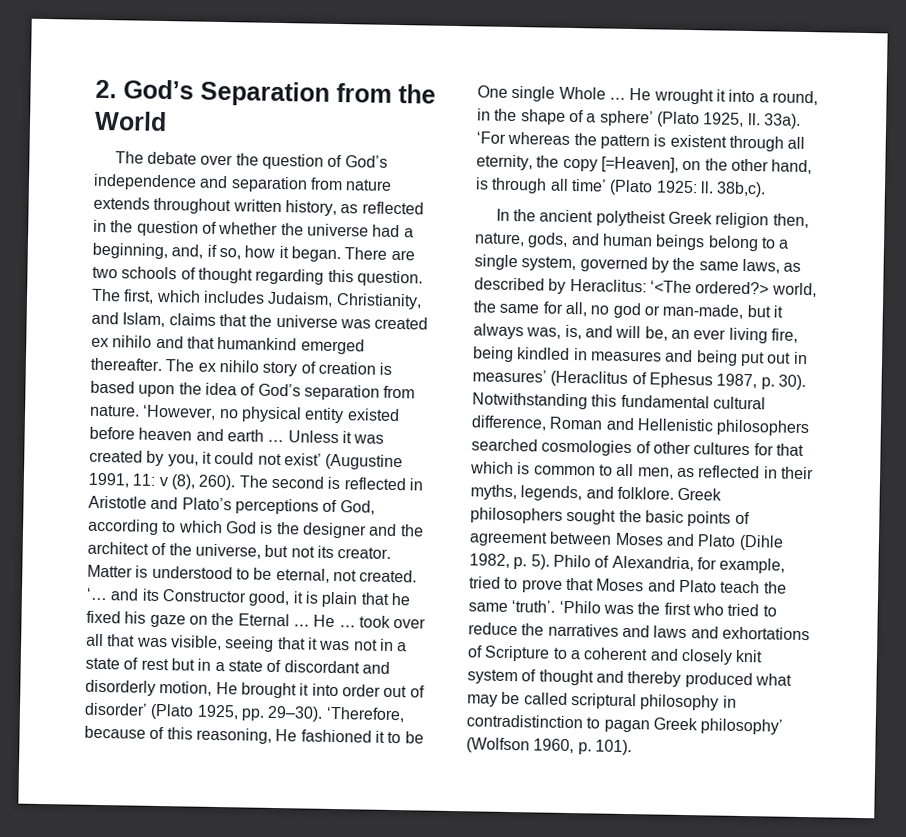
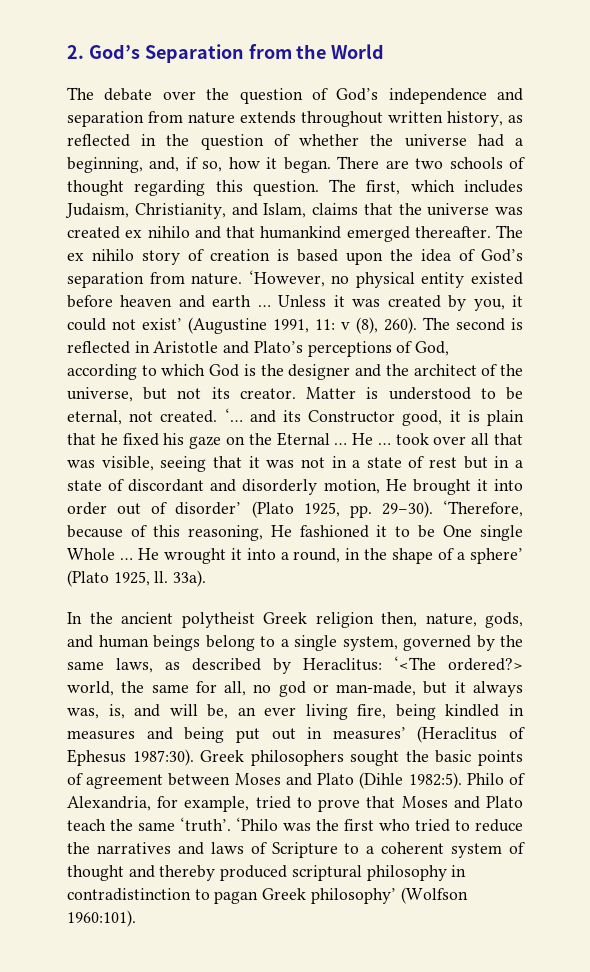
- ‘For whereas the pattern is existent through all eternity, the copy [=Heaven], on the other hand, is through all time’ (Plato 1925: ll. 38b,c).
- ‘<The ordered?> world, the same for all, no god or man-made, but it always was, is, and will be, an ever living fire, being kindled in measures and being put out in measures’ (Heraclitus of Ephesus 1987, p. 30). Notwithstanding this fundamental cultural difference, Roman and Hellenistic philosophers searched cosmologies of other cultures for that which is common to all men, as reflected in their myths, legends, and folklore.
+ ‘<The ordered?> world, the same for all, no god or man-made, but it always was, is, and will be, an ever living fire, being kindled in measures and being put out in measures’ (Heraclitus of Ephesus 1987:30).
- Greek philosophers sought the basic points of agreement between Moses and Plato (Dihle 1982, p. 5).
+ Greek philosophers sought the basic points of agreement between Moses and Plato (Dihle 1982:5).
- ‘Philo was the first who tried to reduce the narratives and laws and exhortations of Scripture to a coherent and closely knit system of thought and thereby produced what may be called scriptural philosophy in contradistinction to pagan Greek philosophy’ (Wolfson 1960, p. 101).
+ ‘Philo was the first who tried to reduce the narratives and laws of Scripture to a coherent system of thought and thereby produced scriptural philosophy in contradistinction to pagan Greek philosophy’ (Wolfson 1960:101).

